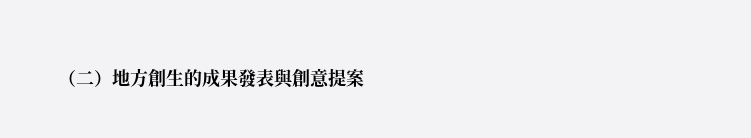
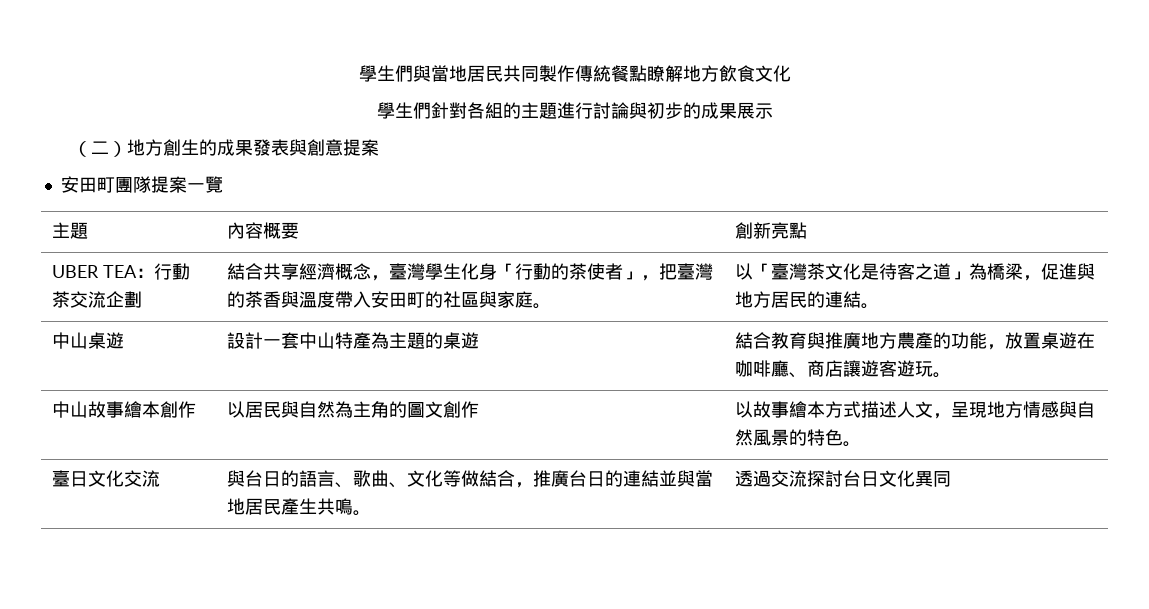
+ 學生們與當地居民共同製作傳統餐點瞭解地方飲食文化
+ 學生們針對各組的主題進行討論與初步的成果展示
+ 安田町團隊提案一覽
+ 主題 | 內容概要 | 創新亮點
+ UBER TEA：行動茶交流企劃 | 結合共享經濟概念，臺灣學生化身「行動的茶使者」，把臺灣的茶香與溫度帶入安田町的社區與家庭。 | 以「臺灣茶文化是待客之道」為橋梁，促進與地方居民的連結。
+ 中山桌遊 | 設計一套中山特產為主題的桌遊 | 結合教育與推廣地方農產的功能，放置桌遊在咖啡廳、商店讓遊客遊玩。
+ 中山故事繪本創作 | 以居民與自然為主角的圖文創作 | 以故事繪本方式描述人文，呈現地方情感與自然風景的特色。
+ 臺日文化交流 | 與台日的語言、歌曲、文化等做結合，推廣台日的連結並與當地居民產生共鳴。 | 透過交流探討台日文化異同

